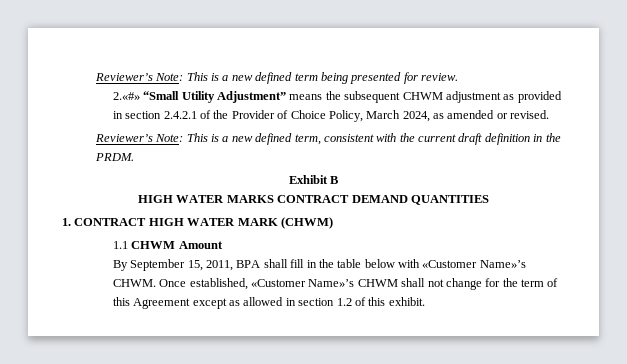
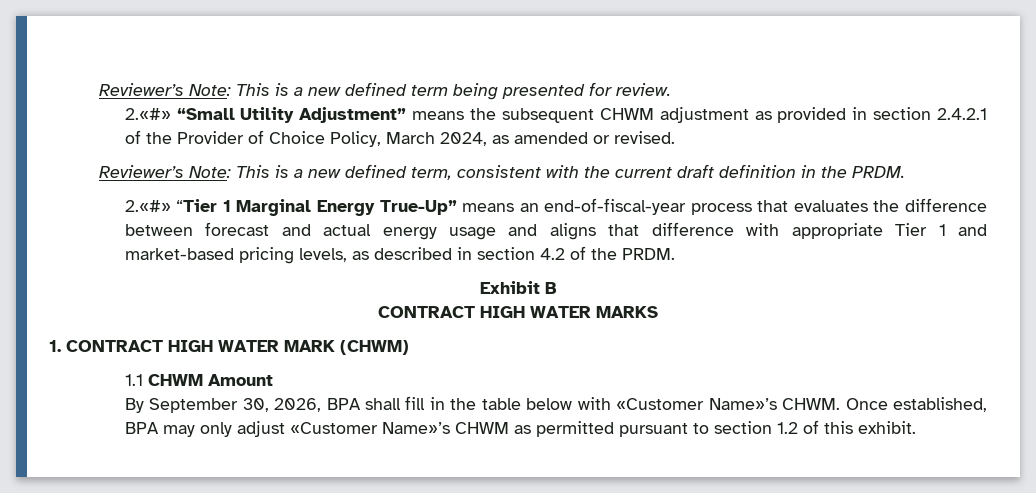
+ 2.«#» “Tier 1 Marginal Energy True-Up” means an end-of-fiscal-year process that evaluates the difference between forecast and actual energy usage and aligns that difference with appropriate Tier 1 and market-based pricing levels, as described in section 4.2 of the PRDM.
- HIGH WATER MARKS CONTRACT DEMAND QUANTITIES
+ CONTRACT HIGH WATER MARKS
- By September 15, 2011, BPA shall fill in the table below with «Customer Name»’s CHWM.
+ By September 30, 2026, BPA shall fill in the table below with «Customer Name»’s CHWM.
- Once established, «Customer Name»’s CHWM shall not change for the term of this Agreement except as allowed in section 1.2 of this exhibit.
+ Once established, BPA may only adjust «Customer Name»’s CHWM as permitted pursuant to section 1.2 of this exhibit.

